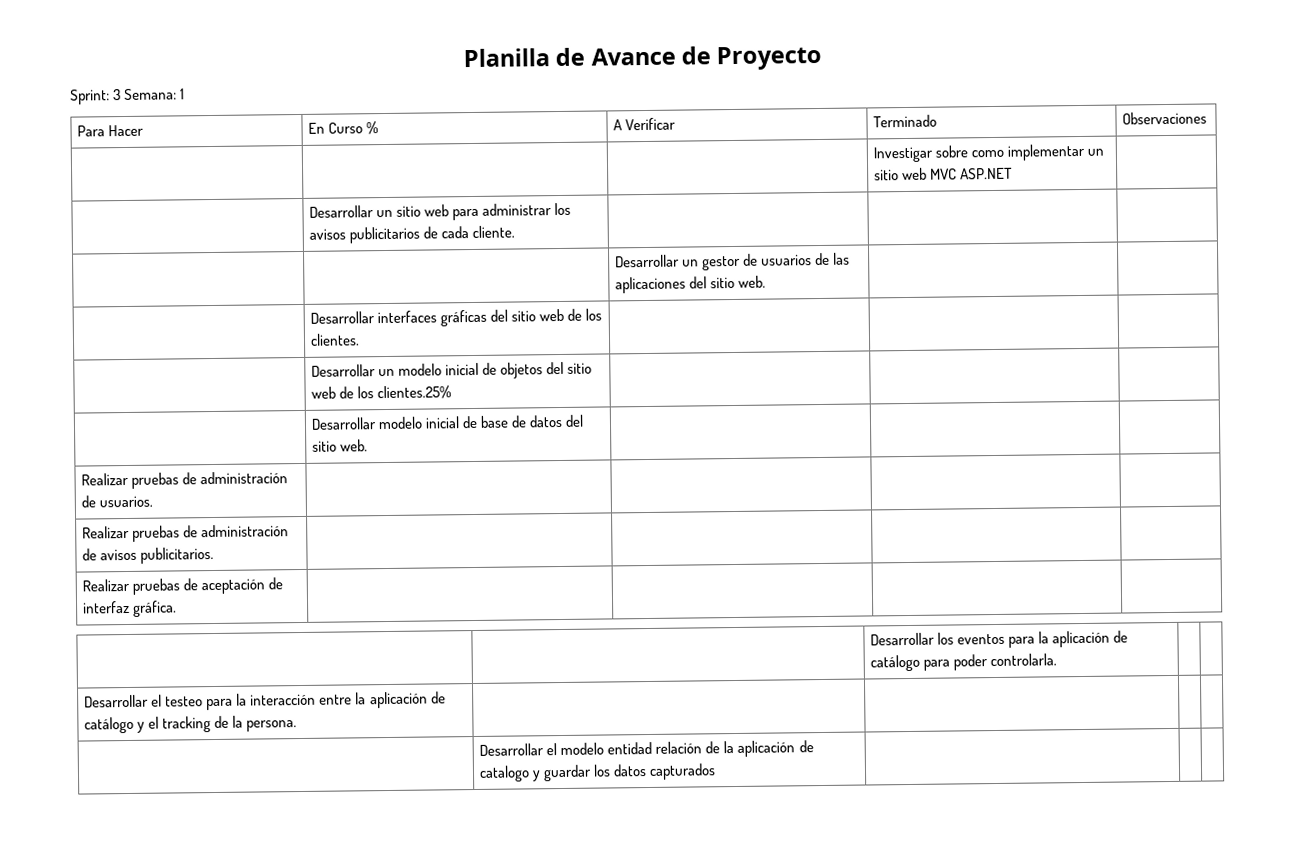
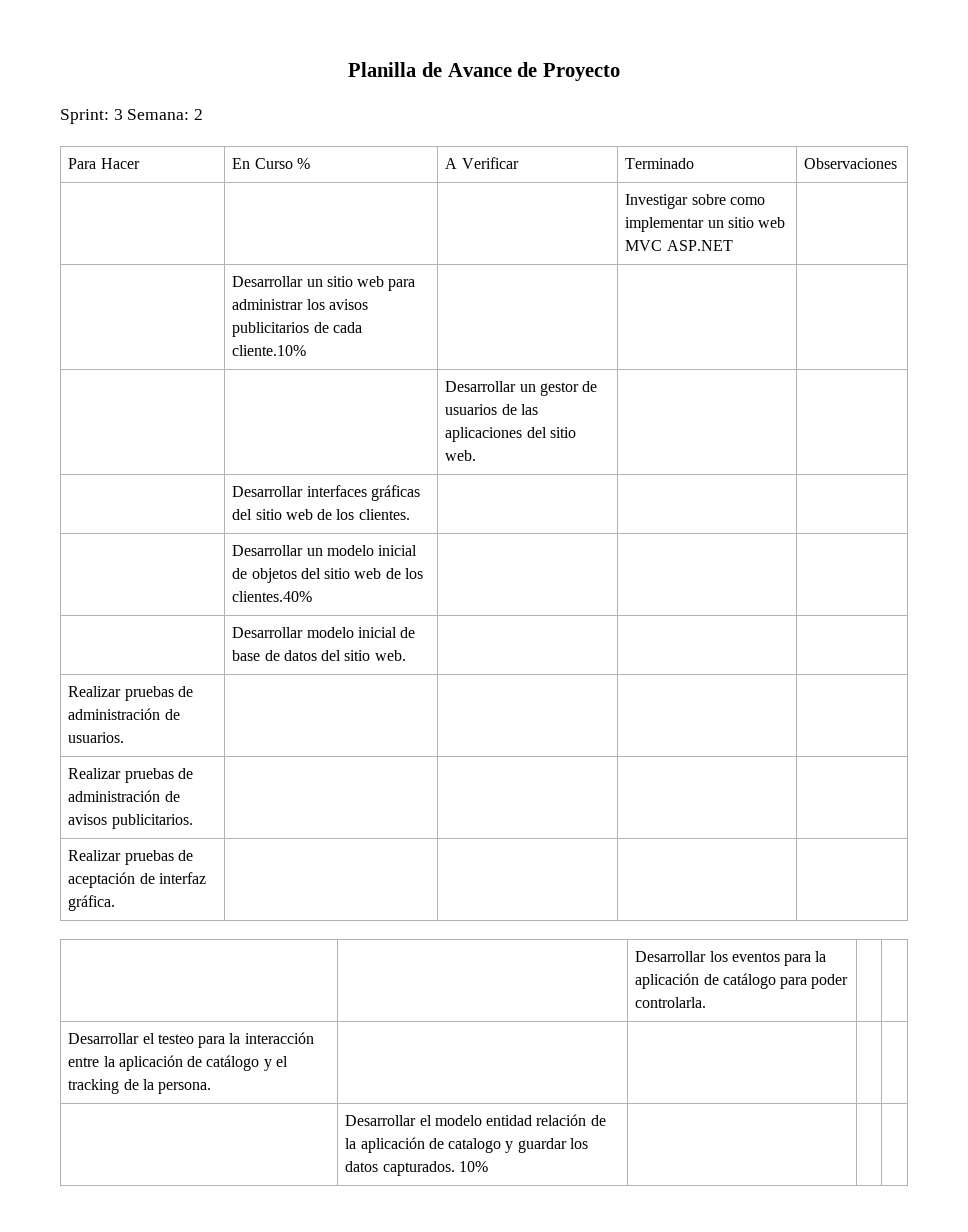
- Sprint: 3 Semana: 1
+ Sprint: 3 Semana: 2
- | Desarrollar un sitio web para administrar los avisos publicitarios de cada cliente. | | |
+ | Desarrollar un sitio web para administrar los avisos publicitarios de cada cliente.10% | | |
- | Desarrollar un modelo inicial de objetos del sitio web de los clientes.25% | | |
+ | Desarrollar un modelo inicial de objetos del sitio web de los clientes.40% | | |
- | Desarrollar el modelo entidad relación de la aplicación de catalogo y guardar los datos capturados | | |
+ | Desarrollar el modelo entidad relación de la aplicación de catalogo y guardar los datos capturados. 10% | | |

